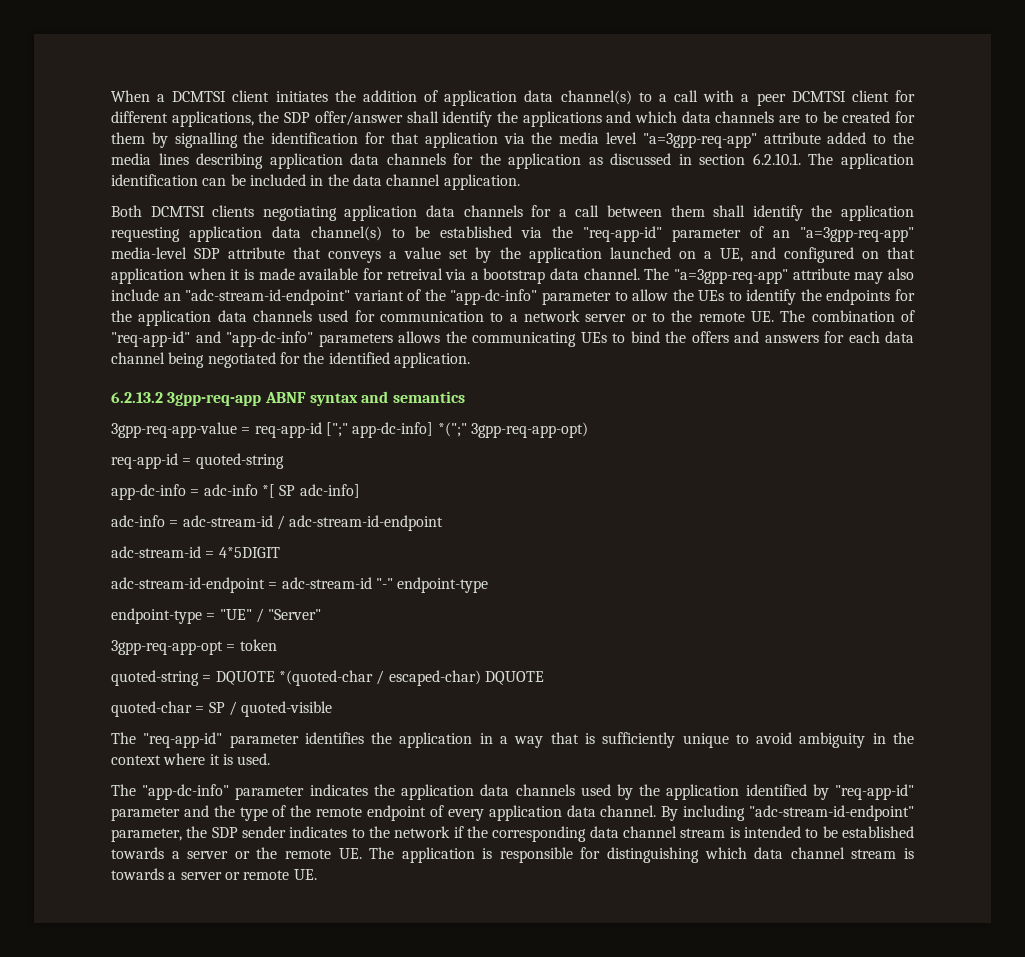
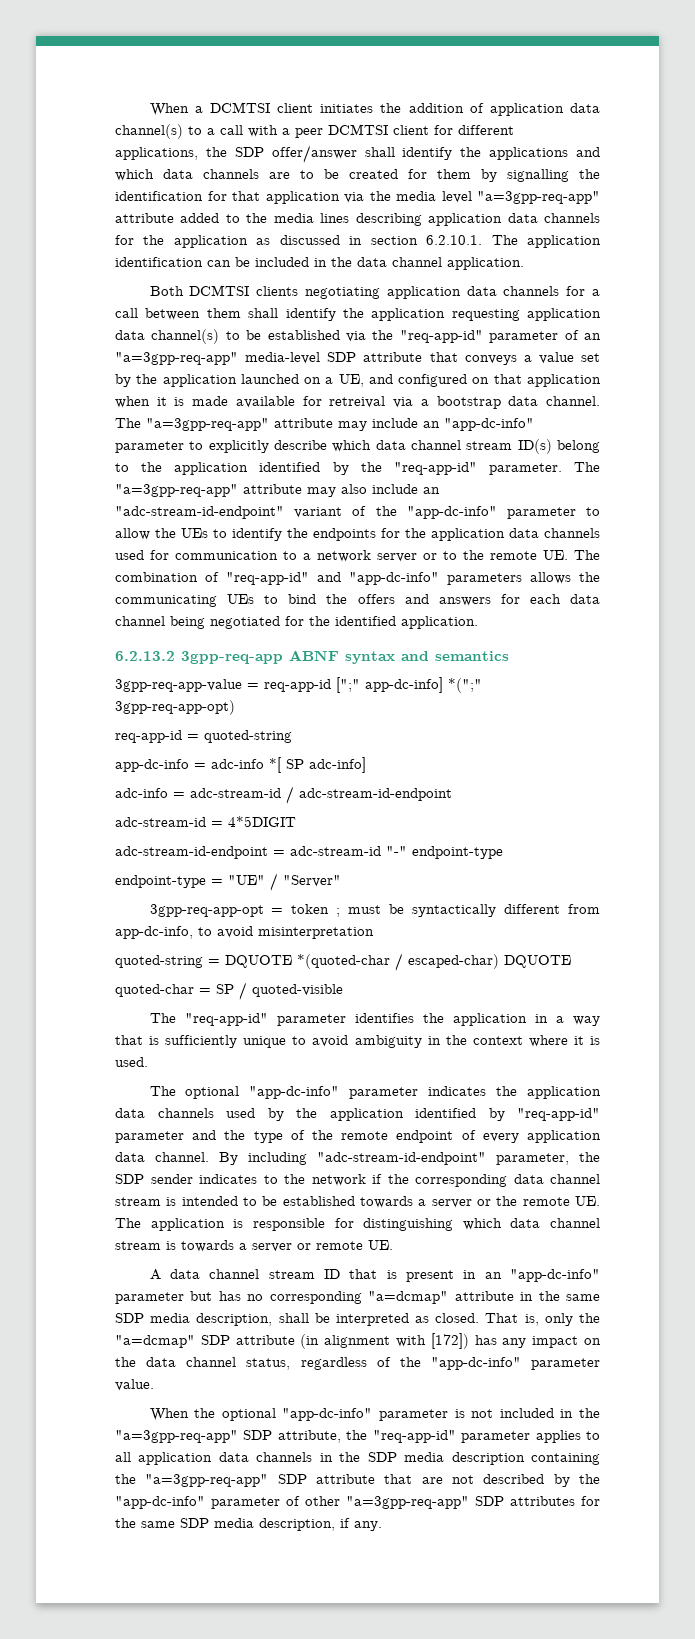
- The "a=3gpp-req-app" attribute may also include an "adc-stream-id-endpoint" variant of the "app-dc-info" parameter to allow the UEs to identify the endpoints for the application data channels used for communication to a network server or to the remote UE. The combination of "req-app-id" and "app-dc-info" parameters allows the communicating UEs to bind the offers and answers for each data channel being negotiated for the identified application.
+ The "a=3gpp-req-app" attribute may include an "app-dc-info" parameter to explicitly describe which data channel stream ID(s) belong to the application identified by the "req-app-id" parameter. The "a=3gpp-req-app" attribute may also include an "adc-stream-id-endpoint" variant of the "app-dc-info" parameter to allow the UEs to identify the endpoints for the application data channels used for communication to a network server or to the remote UE. The combination of "req-app-id" and "app-dc-info" parameters allows the communicating UEs to bind the offers and answers for each data channel being negotiated for the identified application.
- 3gpp-req-app-opt = token
+ 3gpp-req-app-opt = token ; must be syntactically different from app-dc-info, to avoid misinterpretation
- The "app-dc-info" parameter indicates the application data channels used by the application identified by "req-app-id" parameter and the type of the remote endpoint of every application data channel.
+ The optional "app-dc-info" parameter indicates the application data channels used by the application identified by "req-app-id" parameter and the type of the remote endpoint of every application data channel.
+ A data channel stream ID that is present in an "app-dc-info" parameter but has no corresponding "a=dcmap" attribute in the same SDP media description, shall be interpreted as closed. That is, only the "a=dcmap" SDP attribute (in alignment with [172]) has any impact on the data channel status, regardless of the "app-dc-info" parameter value.
+ When the optional "app-dc-info" parameter is not included in the "a=3gpp-req-app" SDP attribute, the "req-app-id" parameter applies to all application data channels in the SDP media description containing the "a=3gpp-req-app" SDP attribute that are not described by the "app-dc-info" parameter of other "a=3gpp-req-app" SDP attributes for the same SDP media description, if any.

